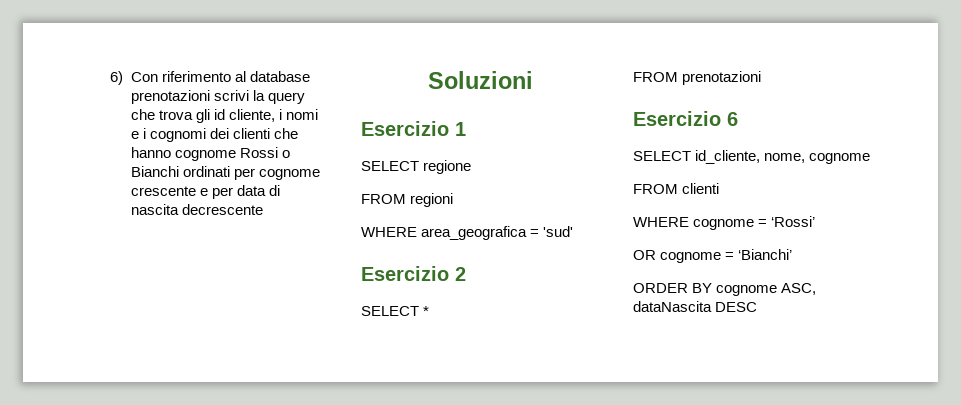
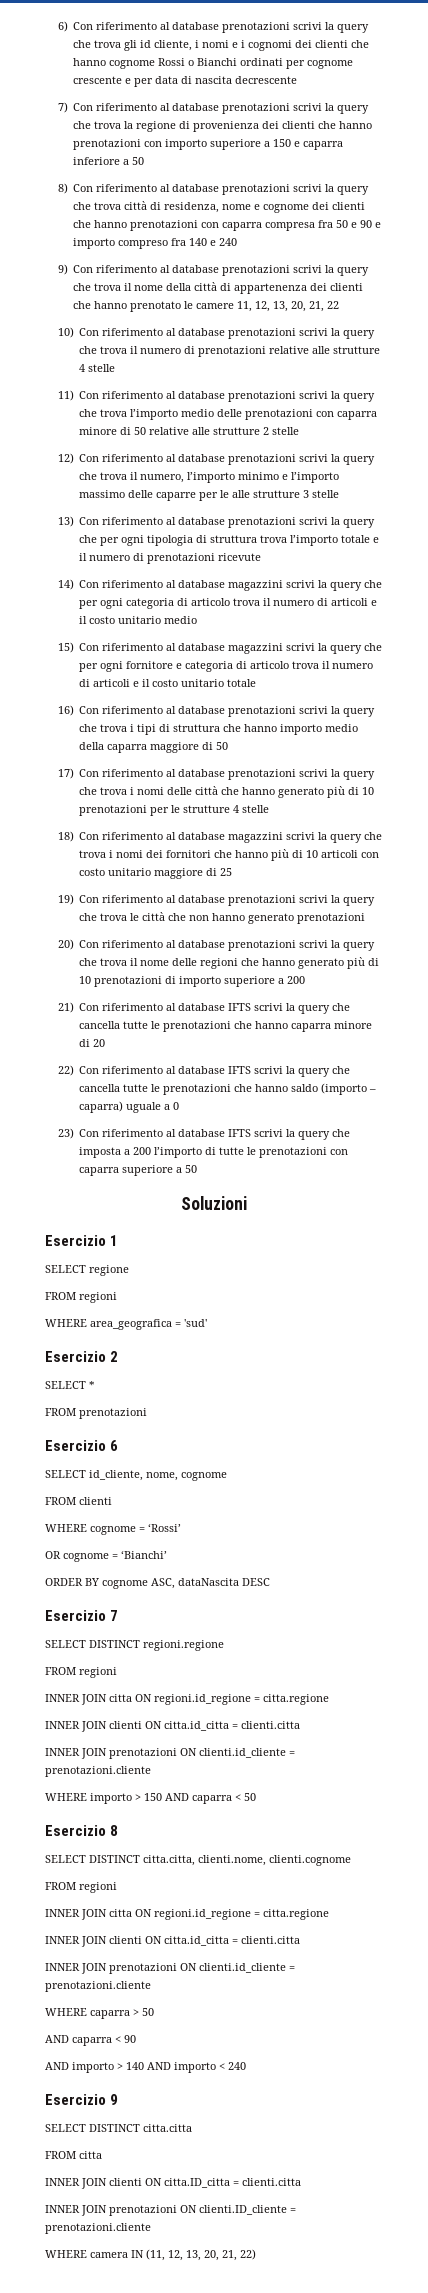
+ 7) Con riferimento al database prenotazioni scrivi la query che trova la regione di provenienza dei clienti che hanno prenotazioni con importo superiore a 150 e caparra inferiore a 50
+ 8) Con riferimento al database prenotazioni scrivi la query che trova città di residenza, nome e cognome dei clienti che hanno prenotazioni con caparra compresa fra 50 e 90 e importo compreso fra 140 e 240
+ 9) Con riferimento al database prenotazioni scrivi la query che trova il nome della città di appartenenza dei clienti che hanno prenotato le camere 11, 12, 13, 20, 21, 22
+ 10) Con riferimento al database prenotazioni scrivi la query che trova il numero di prenotazioni relative alle strutture 4 stelle
+ 11) Con riferimento al database prenotazioni scrivi la query che trova l’importo medio delle prenotazioni con caparra minore di 50 relative alle strutture 2 stelle
+ 12) Con riferimento al database prenotazioni scrivi la query che trova il numero, l’importo minimo e l’importo massimo delle caparre per le alle strutture 3 stelle
+ 13) Con riferimento al database prenotazioni scrivi la query che per ogni tipologia di struttura trova l’importo totale e il numero di prenotazioni ricevute
+ 14) Con riferimento al database magazzini scrivi la query che per ogni categoria di articolo trova il numero di articoli e il costo unitario medio
+ 15) Con riferimento al database magazzini scrivi la query che per ogni fornitore e categoria di articolo trova il numero di articoli e il costo unitario totale
+ 16) Con riferimento al database prenotazioni scrivi la query che trova i tipi di struttura che hanno importo medio della caparra maggiore di 50
+ 17) Con riferimento al database prenotazioni scrivi la query che trova i nomi delle città che hanno generato più di 10 prenotazioni per le strutture 4 stelle
+ 18) Con riferimento al database magazzini scrivi la query che trova i nomi dei fornitori che hanno più di 10 articoli con costo unitario maggiore di 25
+ 19) Con riferimento al database prenotazioni scrivi la query che trova le città che non hanno generato prenotazioni
+ 20) Con riferimento al database prenotazioni scrivi la query che trova il nome delle regioni che hanno generato più di 10 prenotazioni di importo superiore a 200
+ 21) Con riferimento al database IFTS scrivi la query che cancella tutte le prenotazioni che hanno caparra minore di 20
+ 22) Con riferimento al database IFTS scrivi la query che cancella tutte le prenotazioni che hanno saldo (importo – caparra) uguale a 0
+ 23) Con riferimento al database IFTS scrivi la query che imposta a 200 l’importo di tutte le prenotazioni con caparra superiore a 50
+ Esercizio 7
+ SELECT DISTINCT regioni.regione
+ FROM regioni
+ INNER JOIN citta ON regioni.id_regione = citta.regione
+ INNER JOIN clienti ON citta.id_citta = clienti.citta
+ INNER JOIN prenotazioni ON clienti.id_cliente = prenotazioni.cliente
+ WHERE importo > 150 AND caparra < 50
+ Esercizio 8
+ SELECT DISTINCT citta.citta, clienti.nome, clienti.cognome
+ FROM regioni
+ INNER JOIN citta ON regioni.id_regione = citta.regione
+ INNER JOIN clienti ON citta.id_citta = clienti.citta
+ INNER JOIN prenotazioni ON clienti.id_cliente = prenotazioni.cliente
+ WHERE caparra > 50
+ AND caparra < 90
+ AND importo > 140 AND importo < 240
+ Esercizio 9
+ SELECT DISTINCT citta.citta
+ FROM citta
+ INNER JOIN clienti ON citta.ID_citta = clienti.citta
+ INNER JOIN prenotazioni ON clienti.ID_cliente = prenotazioni.cliente
+ WHERE camera IN (11, 12, 13, 20, 21, 22)

